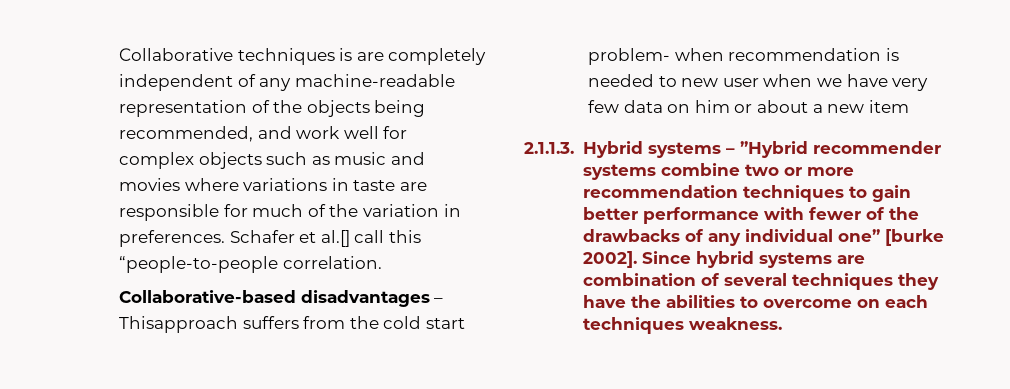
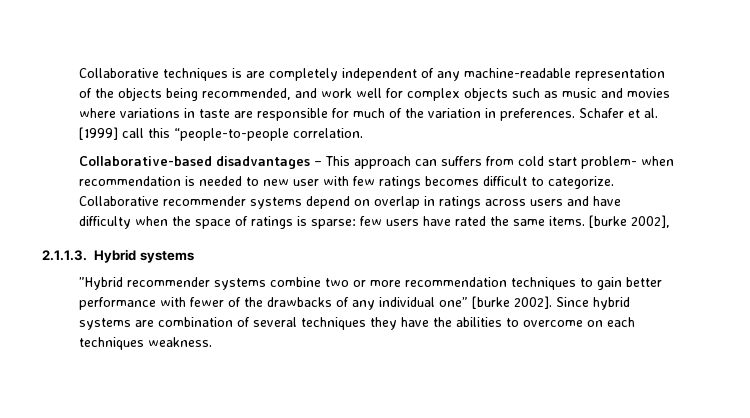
- Schafer et al.[] call this “people-to-people correlation.
+ Schafer et al. [1999] call this “people-to-people correlation.
- Collaborative-based disadvantages – Thisapproach suffers from the cold start problem- when recommendation is needed to new user when we have very few data on him or about a new item
+ Collaborative-based disadvantages – This approach can suffers from cold start problem- when recommendation is needed to new user with few ratings becomes difficult to categorize. Collaborative recommender systems depend on overlap in ratings across users and have difficulty when the space of ratings is sparse: few users have rated the same items. [burke 2002],
- 2.1.1.3. Hybrid systems – ”Hybrid recommender systems combine two or more recommendation techniques to gain better performance with fewer of the drawbacks of any individual one” [burke 2002].
+ 2.1.1.3. Hybrid systems
+ ”Hybrid recommender systems combine two or more recommendation techniques to gain better performance with fewer of the drawbacks of any individual one” [burke 2002].

